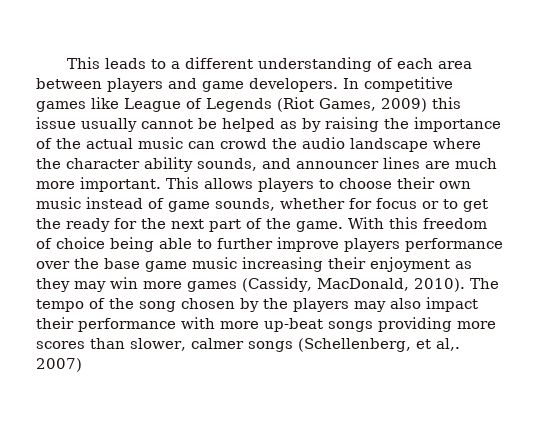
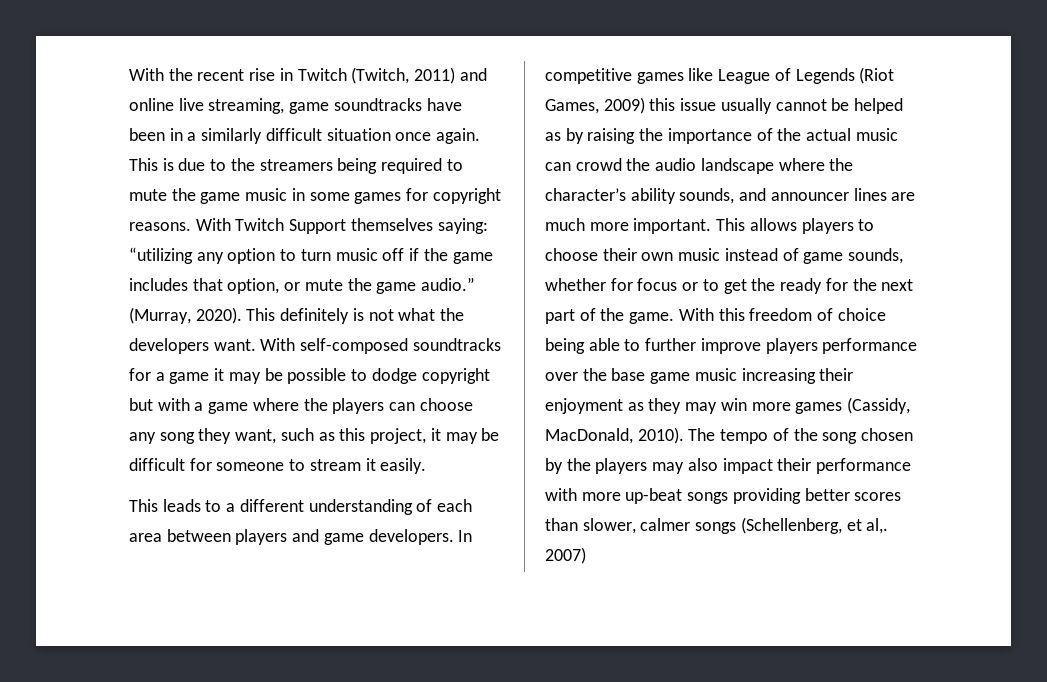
+ With the recent rise in Twitch (Twitch, 2011) and online live streaming, game soundtracks have been in a similarly difficult situation once again. This is due to the streamers being required to mute the game music in some games for copyright reasons. With Twitch Support themselves saying: “utilizing any option to turn music off if the game includes that option, or mute the game audio.” (Murray, 2020). This definitely is not what the developers want. With self-composed soundtracks for a game it may be possible to dodge copyright but with a game where the players can choose any song they want, such as this project, it may be difficult for someone to stream it easily.
- In competitive games like League of Legends (Riot Games, 2009) this issue usually cannot be helped as by raising the importance of the actual music can crowd the audio landscape where the character ability sounds, and announcer lines are much more important.
+ In competitive games like League of Legends (Riot Games, 2009) this issue usually cannot be helped as by raising the importance of the actual music can crowd the audio landscape where the character’s ability sounds, and announcer lines are much more important.
- The tempo of the song chosen by the players may also impact their performance with more up-beat songs providing more scores than slower, calmer songs (Schellenberg, et al,.
+ The tempo of the song chosen by the players may also impact their performance with more up-beat songs providing better scores than slower, calmer songs (Schellenberg, et al,.

